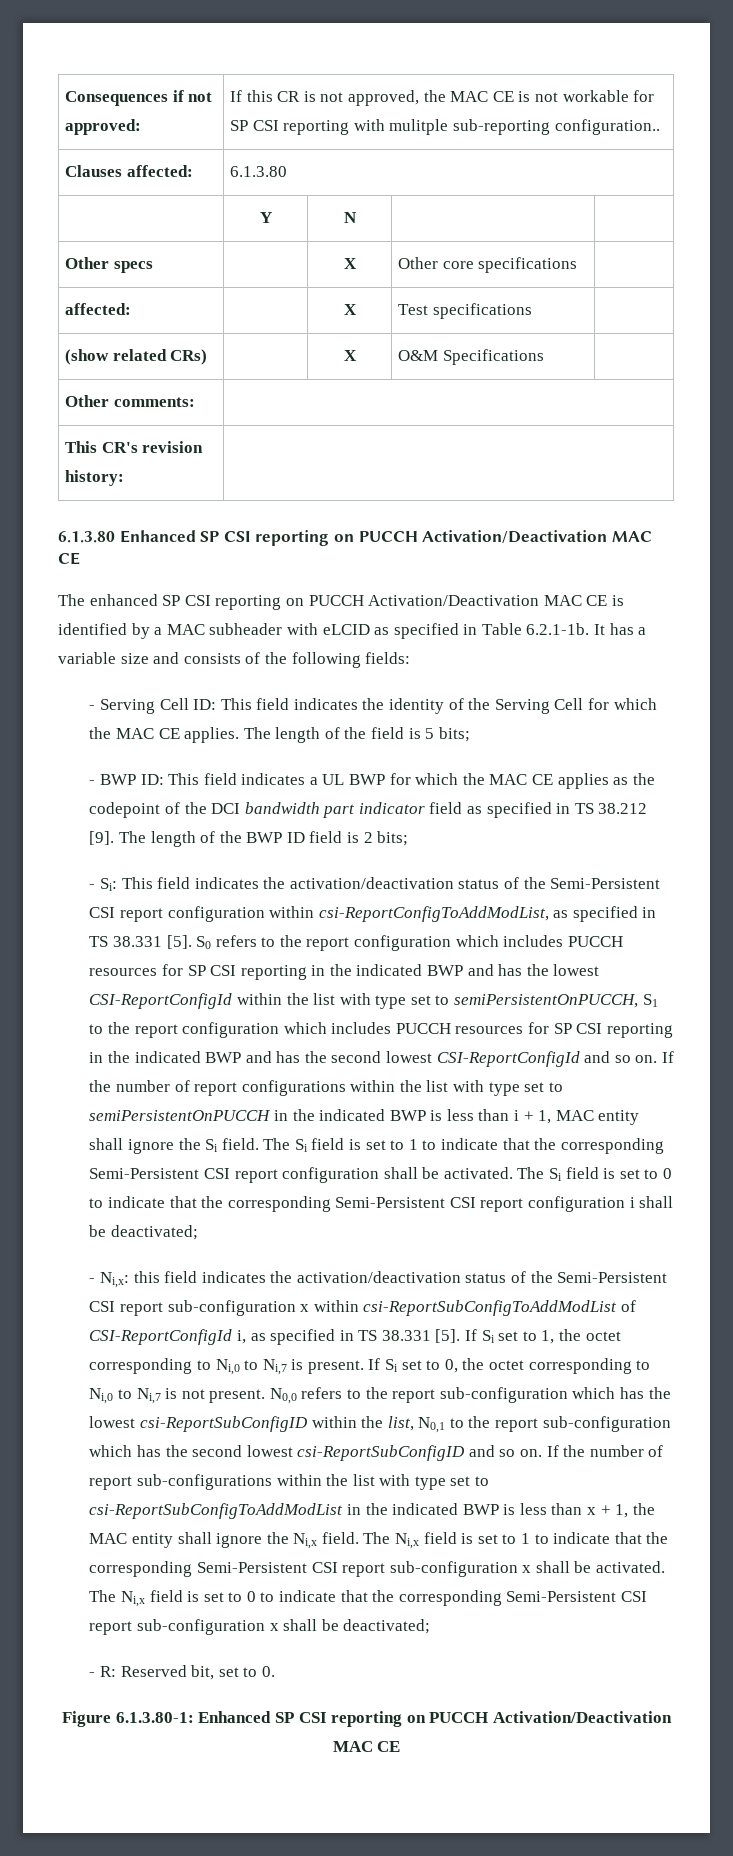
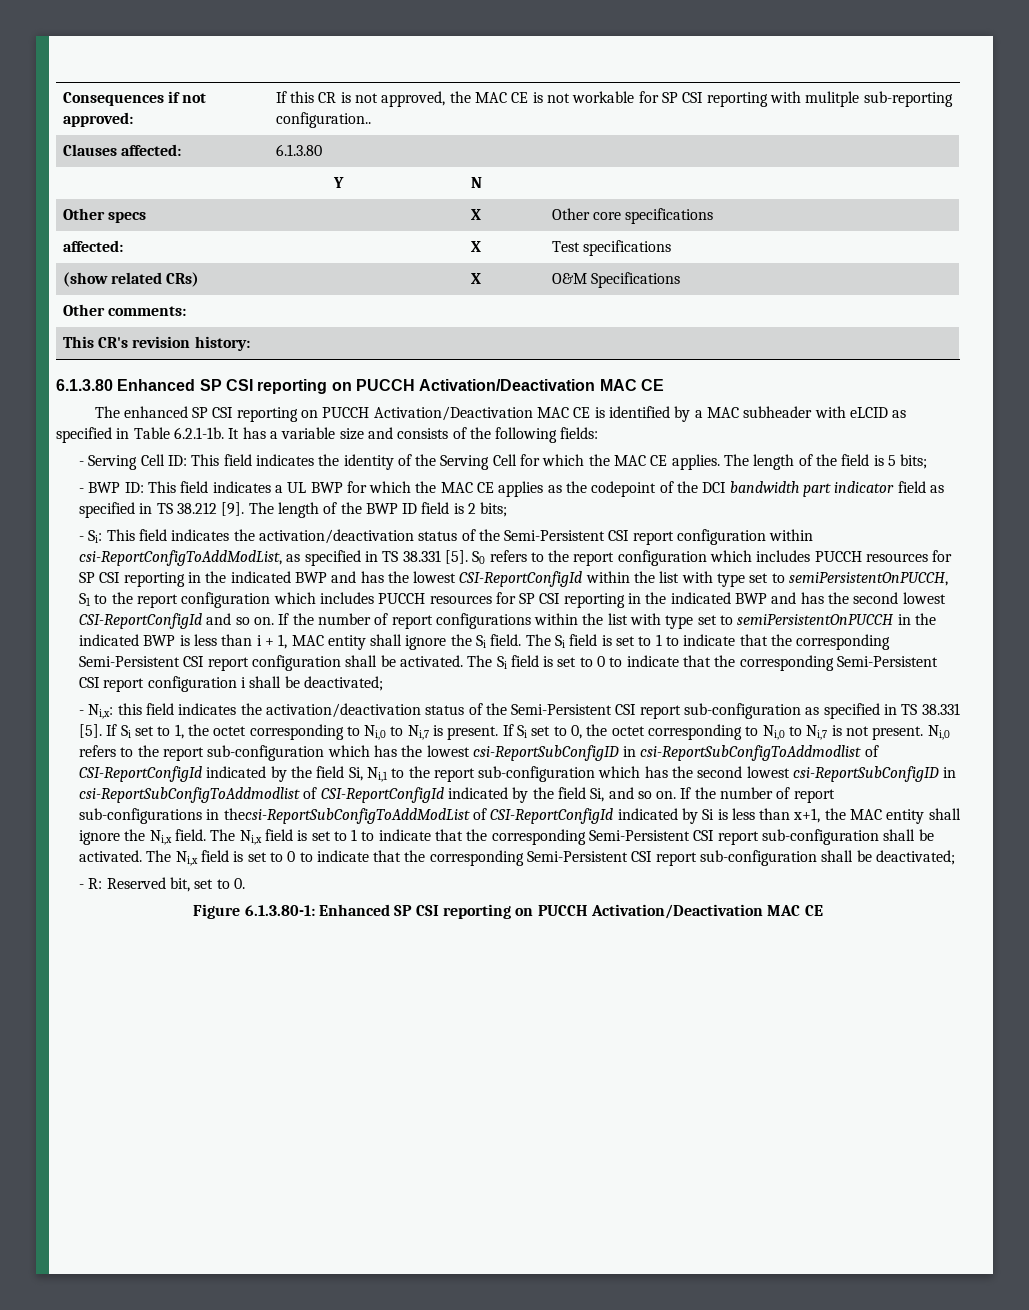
- - Ni,x: this field indicates the activation/deactivation status of the Semi-Persistent CSI report sub-configuration x within csi-ReportSubConfigToAddModList of CSI-ReportConfigId i, as specified in TS 38.331 [5].
+ - Ni,x: this field indicates the activation/deactivation status of the Semi-Persistent CSI report sub-configuration as specified in TS 38.331 [5].
- N0,0 refers to the report sub-configuration which has the lowest csi-ReportSubConfigID within the list, N0,1 to the report sub-configuration which has the second lowest csi-ReportSubConfigID and so on.
+ Ni,0 refers to the report sub-configuration which has the lowest csi-ReportSubConfigID in csi-ReportSubConfigToAddmodlist of CSI-ReportConfigId indicated by the field Si, Ni,1 to the report sub-configuration which has the second lowest csi-ReportSubConfigID in csi-ReportSubConfigToAddmodlist of CSI-ReportConfigId indicated by the field Si, and so on.
- If the number of report sub-configurations within the list with type set to csi-ReportSubConfigToAddModList in the indicated BWP is less than x + 1, the MAC entity shall ignore the Ni,x field.
+ If the number of report sub-configurations in thecsi-ReportSubConfigToAddModList of CSI-ReportConfigId indicated by Si is less than x+1, the MAC entity shall ignore the Ni,x field.
- The Ni,x field is set to 1 to indicate that the corresponding Semi-Persistent CSI report sub-configuration x shall be activated.
+ The Ni,x field is set to 1 to indicate that the corresponding Semi-Persistent CSI report sub-configuration shall be activated.
- The Ni,x field is set to 0 to indicate that the corresponding Semi-Persistent CSI report sub-configuration x shall be deactivated;
+ The Ni,x field is set to 0 to indicate that the corresponding Semi-Persistent CSI report sub-configuration shall be deactivated;

